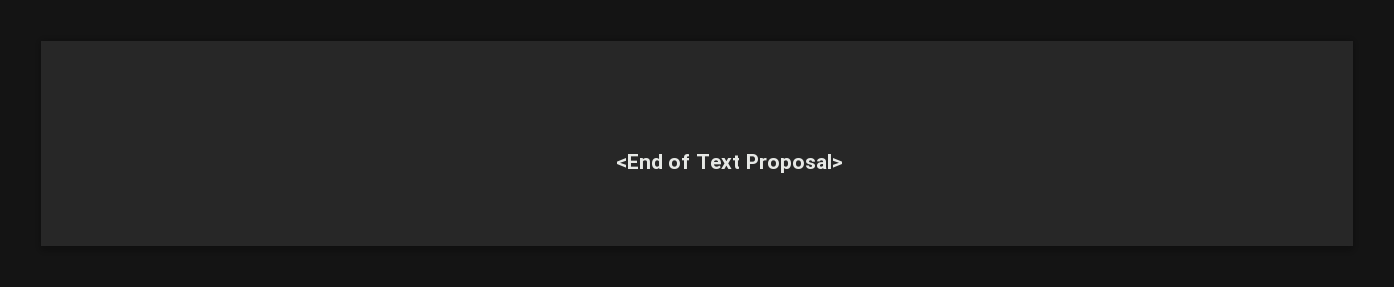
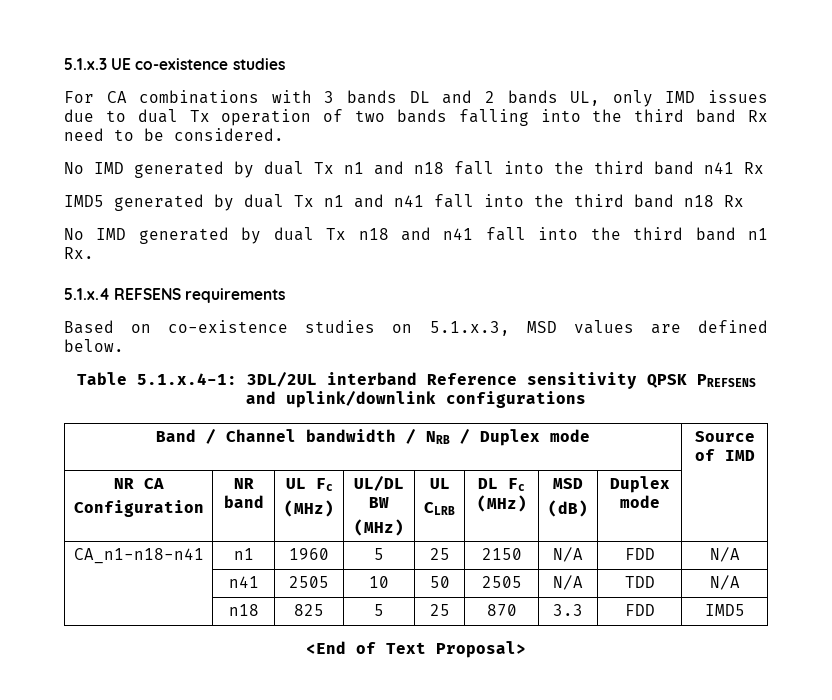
+ 5.1.x.3 UE co-existence studies
+ For CA combinations with 3 bands DL and 2 bands UL, only IMD issues due to dual Tx operation of two bands falling into the third band Rx need to be considered.
+ No IMD generated by dual Tx n1 and n18 fall into the third band n41 Rx
+ IMD5 generated by dual Tx n1 and n41 fall into the third band n18 Rx
+ No IMD generated by dual Tx n18 and n41 fall into the third band n1 Rx.
+ 5.1.x.4 REFSENS requirements
+ Based on co-existence studies on 5.1.x.3, MSD values are defined below.
+ Table 5.1.x.4-1: 3DL/2UL interband Reference sensitivity QPSK PREFSENS and uplink/downlink configurations
+ Band / Channel bandwidth / NRB / Duplex mode | Source of IMD
+ NR CA
+ Configuration | NR band | UL Fc
+ (MHz) | UL/DL BW
+ (MHz) | UL
+ CLRB | DL Fc (MHz) | MSD
+ (dB) | Duplex mode |
+ CA_n1-n18-n41 | n1 | 1960 | 5 | 25 | 2150 | N/A | FDD | N/A
+ | n41 | 2505 | 10 | 50 | 2505 | N/A | TDD | N/A
+ | n18 | 825 | 5 | 25 | 870 | 3.3 | FDD | IMD5

